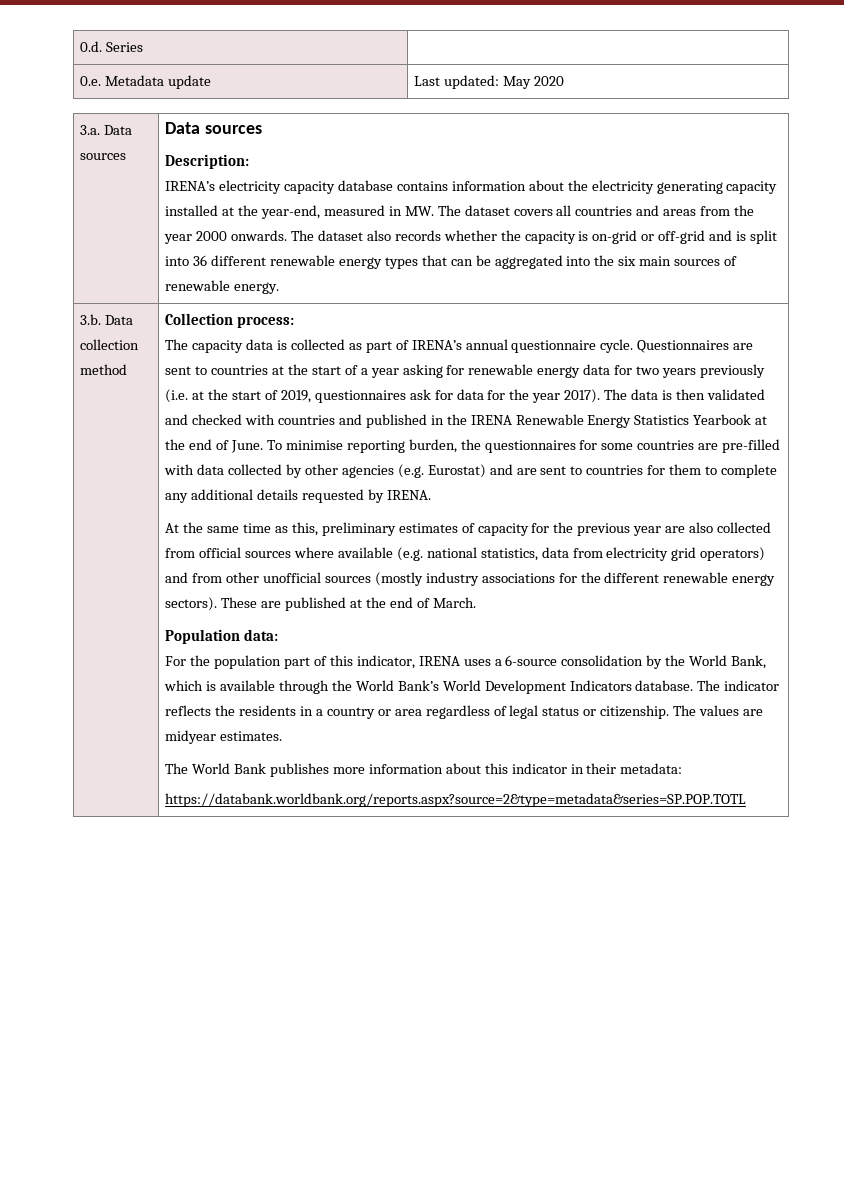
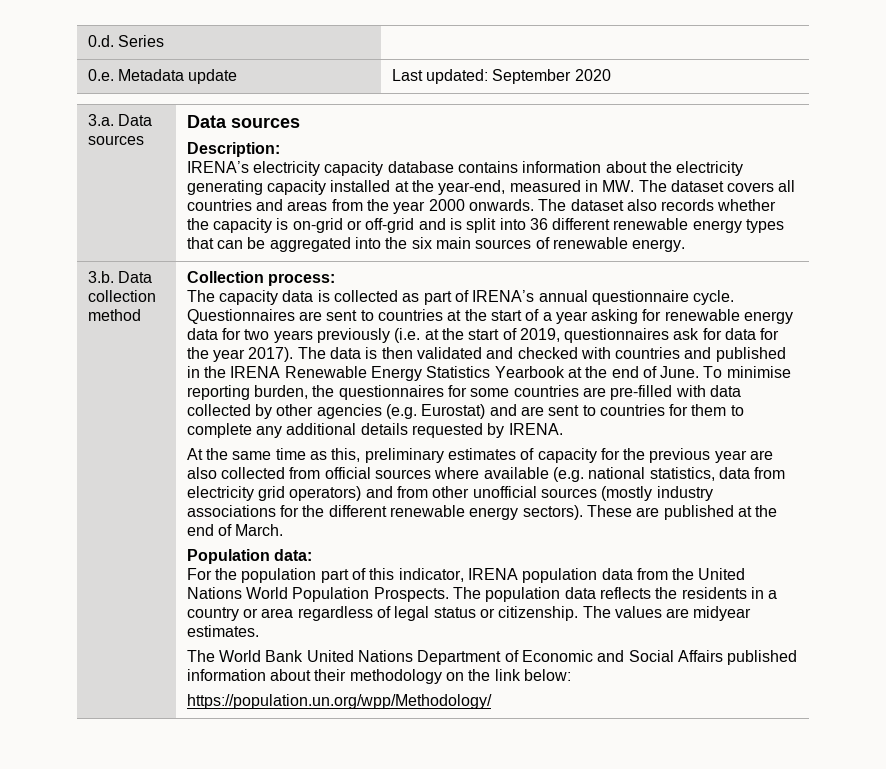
- 0.e. Metadata update | Last updated: May 2020
+ 0.e. Metadata update | Last updated: September 2020
- For the population part of this indicator, IRENA uses a 6-source consolidation by the World Bank, which is available through the World Bank’s World Development Indicators database. The indicator reflects the residents in a country or area regardless of legal status or citizenship.
+ For the population part of this indicator, IRENA population data from the United Nations World Population Prospects. The population data reflects the residents in a country or area regardless of legal status or citizenship.
- The World Bank publishes more information about this indicator in their metadata:
- https://databank.worldbank.org/reports.aspx?source=2&type=metadata&series=SP.POP.TOTL
+ The World Bank United Nations Department of Economic and Social Affairs published information about their methodology on the link below:
+ https://population.un.org/wpp/Methodology/

